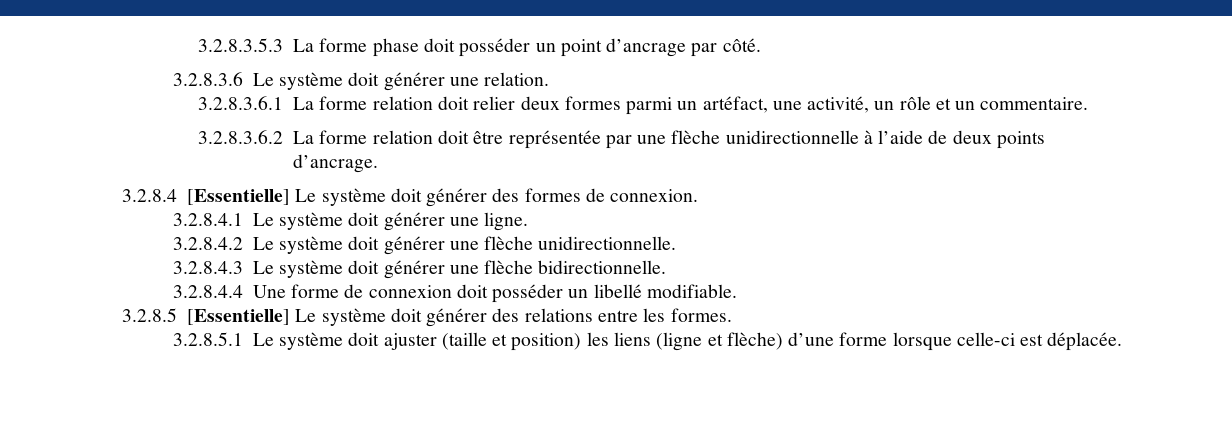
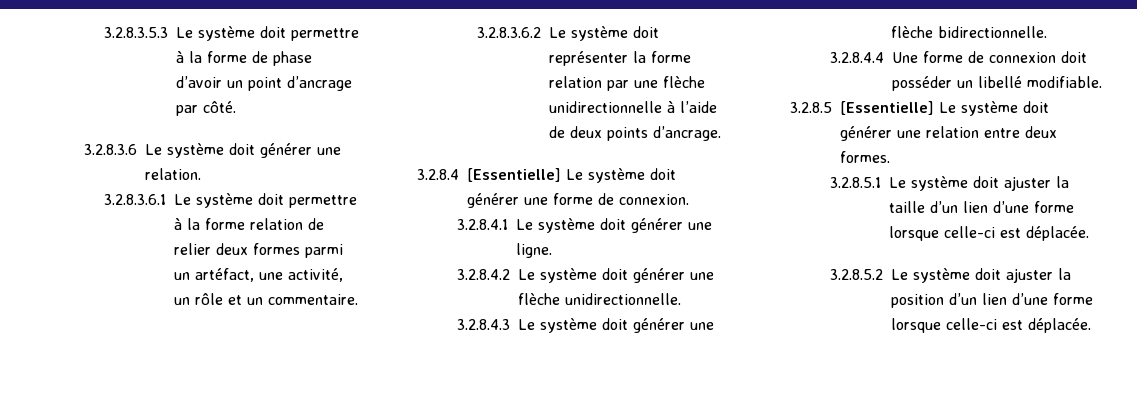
- 3.2.8.3.5.3 La forme phase doit posséder un point d’ancrage par côté.
+ 3.2.8.3.5.3 Le système doit permettre à la forme de phase d’avoir un point d’ancrage par côté.
- 3.2.8.3.6.1 La forme relation doit relier deux formes parmi un artéfact, une activité, un rôle et un commentaire.
+ 3.2.8.3.6.1 Le système doit permettre à la forme relation de relier deux formes parmi un artéfact, une activité, un rôle et un commentaire.
- 3.2.8.3.6.2 La forme relation doit être représentée par une flèche unidirectionnelle à l’aide de deux points d’ancrage.
+ 3.2.8.3.6.2 Le système doit représenter la forme relation par une flèche unidirectionnelle à l’aide de deux points d’ancrage.
- 3.2.8.4 [Essentielle] Le système doit générer des formes de connexion.
+ 3.2.8.4 [Essentielle] Le système doit générer une forme de connexion.
- 3.2.8.5 [Essentielle] Le système doit générer des relations entre les formes.
+ 3.2.8.5 [Essentielle] Le système doit générer une relation entre deux formes.
- 3.2.8.5.1 Le système doit ajuster (taille et position) les liens (ligne et flèche) d’une forme lorsque celle-ci est déplacée.
+ 3.2.8.5.1 Le système doit ajuster la taille d’un lien d’une forme lorsque celle-ci est déplacée.
+ 3.2.8.5.2 Le système doit ajuster la position d’un lien d’une forme lorsque celle-ci est déplacée.

